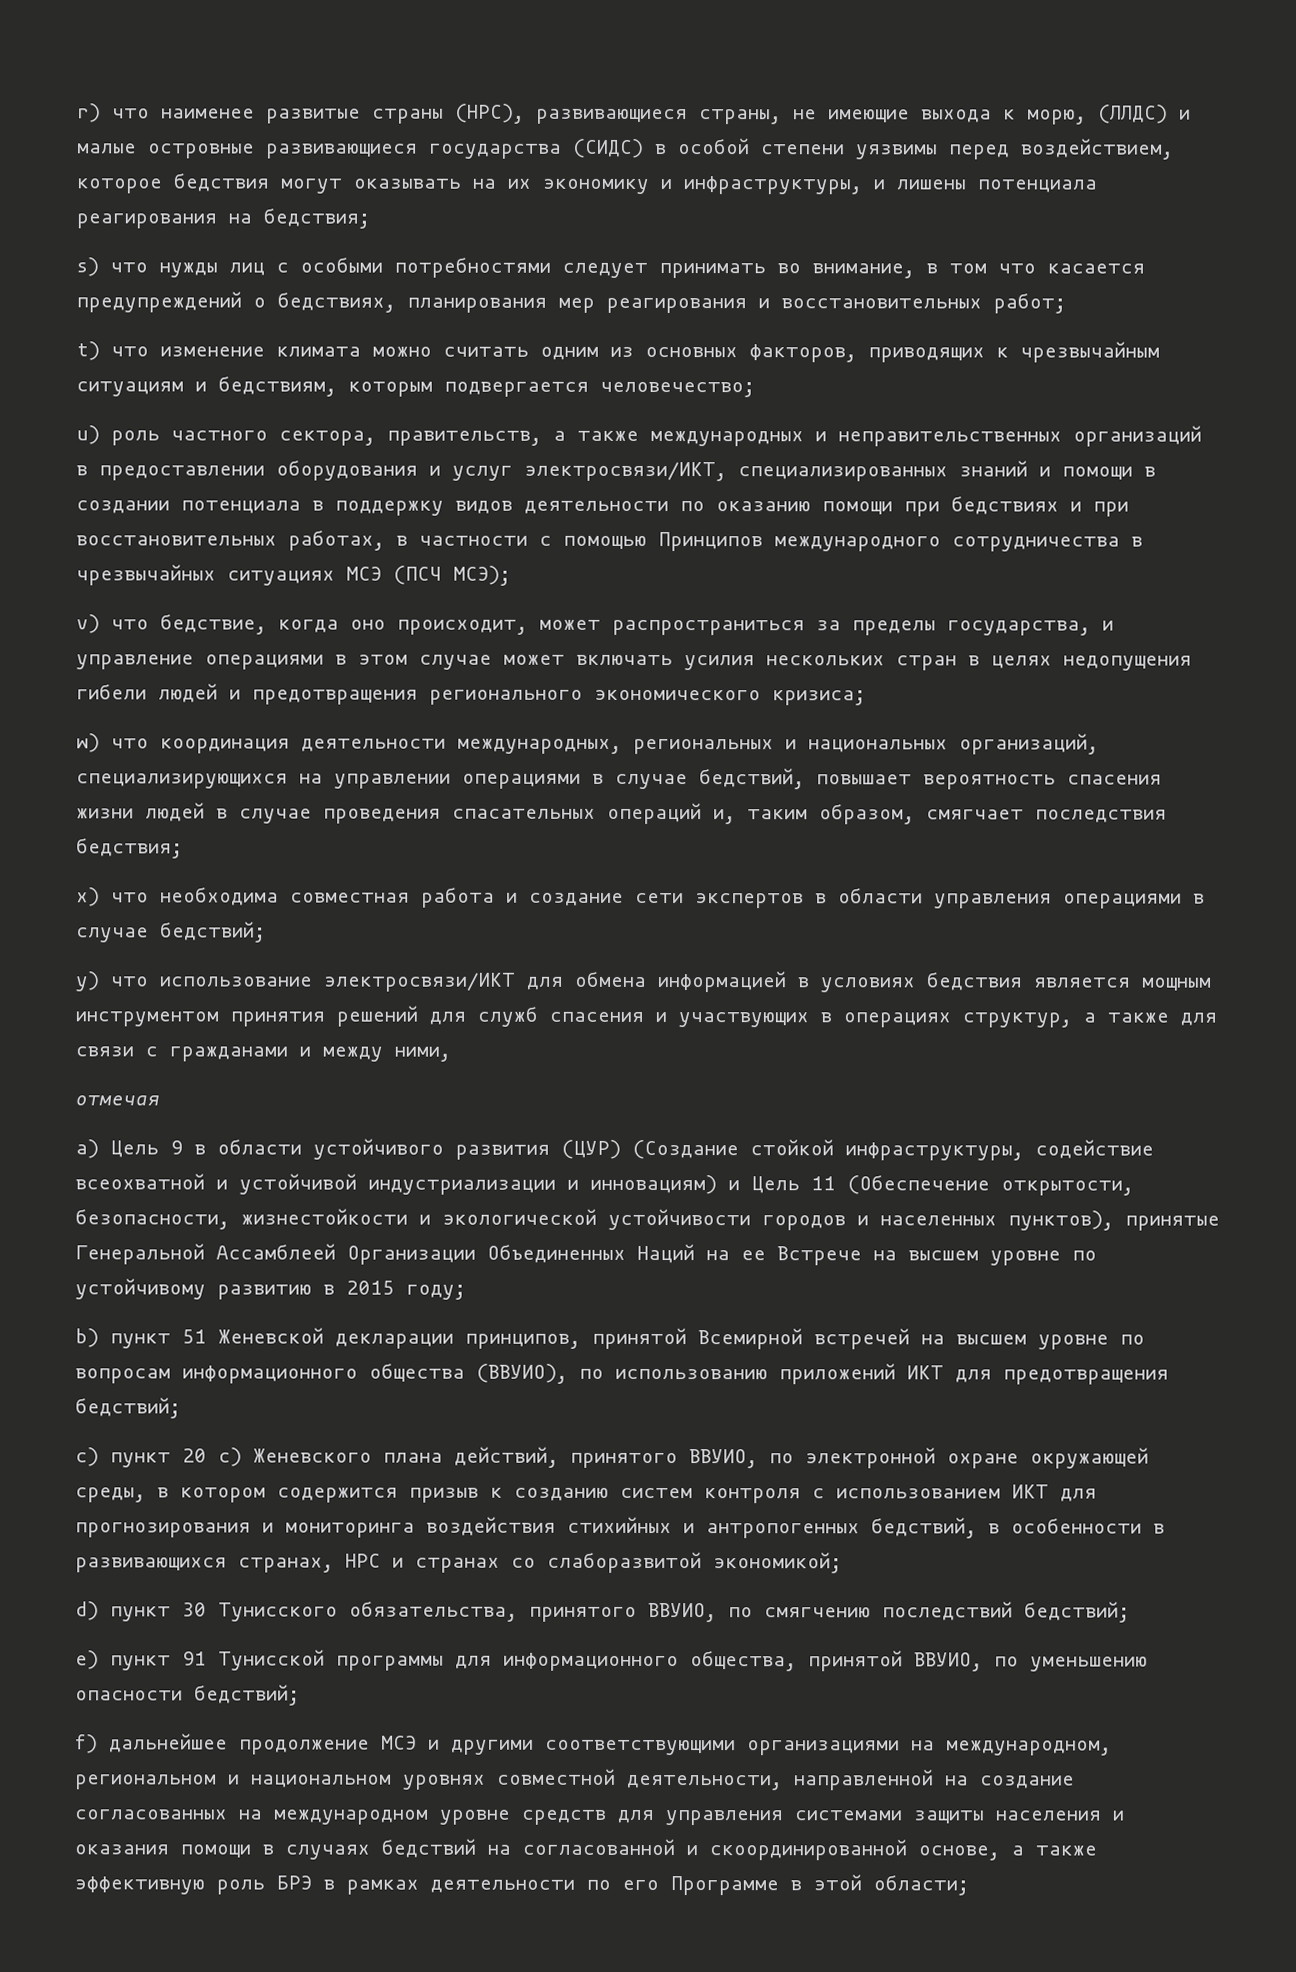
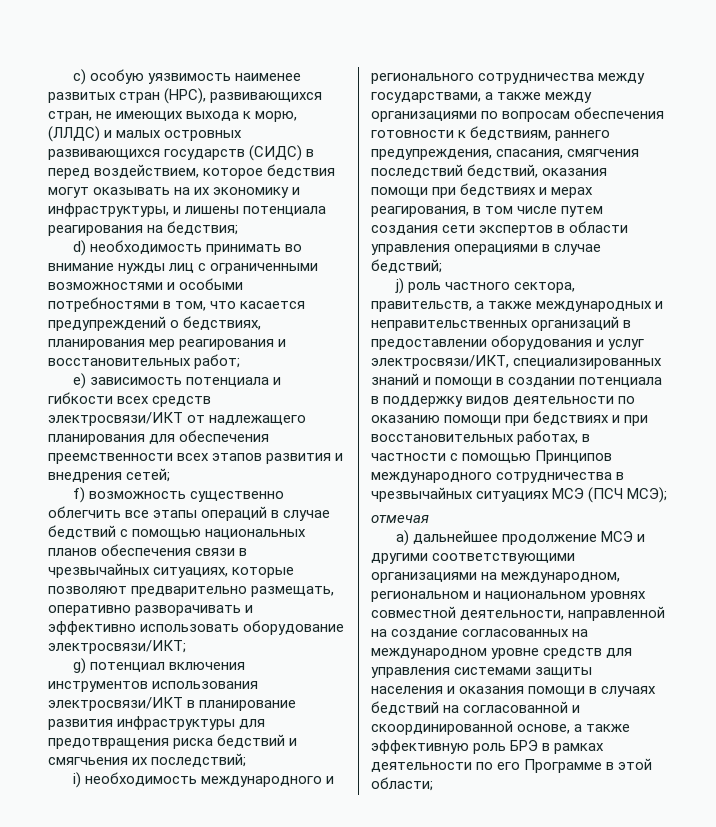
- r) что наименее развитые страны (НРС), развивающиеся страны, не имеющие выхода к морю, (ЛЛДС) и малые островные развивающиеся государства (СИДС) в особой степени уязвимы перед воздействием, которое бедствия могут оказывать на их экономику и инфраструктуры, и лишены потенциала реагирования на бедствия;
+ c) особую уязвимость наименее развитых стран (НРС), развивающихся стран, не имеющих выхода к морю, (ЛЛДС) и малых островных развивающихся государств (СИДС) в перед воздействием, которое бедствия могут оказывать на их экономику и инфраструктуры, и лишены потенциала реагирования на бедствия;
- s) что нужды лиц с особыми потребностями следует принимать во внимание, в том что касается предупреждений о бедствиях, планирования мер реагирования и восстановительных работ;
+ d) необходимость принимать во внимание нужды лиц с ограниченными возможностями и особыми потребностями в том, что касается предупреждений о бедствиях, планирования мер реагирования и восстановительных работ;
- t) что изменение климата можно считать одним из основных факторов, приводящих к чрезвычайным ситуациям и бедствиям, которым подвергается человечество;
- u) роль частного сектора, правительств, а также международных и неправительственных организаций в предоставлении оборудования и услуг электросвязи/ИКТ, специализированных знаний и помощи в создании потенциала в поддержку видов деятельности по оказанию помощи при бедствиях и при восстановительных работах, в частности с помощью Принципов международного сотрудничества в чрезвычайных ситуациях МСЭ (ПСЧ МСЭ);
+ e) зависимость потенциала и гибкости всех средств электросвязи/ИКТ от надлежащего планирования для обеспечения преемственности всех этапов развития и внедрения сетей;
+ f) возможность существенно облегчить все этапы операций в случае бедствий с помощью национальных планов обеспечения связи в чрезвычайных ситуациях, которые позволяют предварительно размещать, оперативно разворачивать и эффективно использовать оборудование электросвязи/ИКТ;
+ g) потенциал включения инструментов использования электросвязи/ИКТ в планирование развития инфраструктуры для предотвращения риска бедствий и смягчьения их последствий;
+ i) необходимость международного и регионального сотрудничества между государствами, а также между организациями по вопросам обеспечения готовности к бедствиям, раннего предупреждения, спасания, смягчения последствий бедствий, оказания помощи при бедствиях и мерах реагирования, в том числе путем создания сети экспертов в области управления операциями в случае бедствий;
+ j) роль частного сектора, правительств, а также международных и неправительственных организаций в предоставлении оборудования и услуг электросвязи/ИКТ, специализированных знаний и помощи в создании потенциала в поддержку видов деятельности по оказанию помощи при бедствиях и при восстановительных работах, в частности с помощью Принципов международного сотрудничества в чрезвычайных ситуациях МСЭ (ПСЧ МСЭ);
- v) что бедствие, когда оно происходит, может распространиться за пределы государства, и управление операциями в этом случае может включать усилия нескольких стран в целях недопущения гибели людей и предотвращения регионального экономического кризиса;
- w) что координация деятельности международных, региональных и национальных организаций, специализирующихся на управлении операциями в случае бедствий, повышает вероятность спасения жизни людей в случае проведения спасательных операций и, таким образом, смягчает последствия бедствия;
- x) что необходима совместная работа и создание сети экспертов в области управления операциями в случае бедствий;
- y) что использование электросвязи/ИКТ для обмена информацией в условиях бедствия является мощным инструментом принятия решений для служб спасения и участвующих в операциях структур, а также для связи с гражданами и между ними,
  отмечая
- a) Цель 9 в области устойчивого развития (ЦУР) (Создание стойкой инфраструктуры, содействие всеохватной и устойчивой индустриализации и инновациям) и Цель 11 (Обеспечение открытости, безопасности, жизнестойкости и экологической устойчивости городов и населенных пунктов), принятые Генеральной Ассамблеей Организации Объединенных Наций на ее Встрече на высшем уровне по устойчивому развитию в 2015 году;
- b) пункт 51 Женевской декларации принципов, принятой Всемирной встречей на высшем уровне по вопросам информационного общества (ВВУИО), по использованию приложений ИКТ для предотвращения бедствий;
- c) пункт 20 c) Женевского плана действий, принятого ВВУИО, по электронной охране окружающей среды, в котором содержится призыв к созданию систем контроля с использованием ИКТ для прогнозирования и мониторинга воздействия стихийных и антропогенных бедствий, в особенности в развивающихся странах, НРС и странах со слаборазвитой экономикой;
- d) пункт 30 Тунисского обязательства, принятого ВВУИО, по смягчению последствий бедствий;
- e) пункт 91 Тунисской программы для информационного общества, принятой ВВУИО, по уменьшению опасности бедствий;
- f) дальнейшее продолжение МСЭ и другими соответствующими организациями на международном, региональном и национальном уровнях совместной деятельности, направленной на создание согласованных на международном уровне средств для управления системами защиты населения и оказания помощи в случаях бедствий на согласованной и скоординированной основе, а также эффективную роль БРЭ в рамках деятельности по его Программе в этой области;
+ a) дальнейшее продолжение МСЭ и другими соответствующими организациями на международном, региональном и национальном уровнях совместной деятельности, направленной на создание согласованных на международном уровне средств для управления системами защиты населения и оказания помощи в случаях бедствий на согласованной и скоординированной основе, а также эффективную роль БРЭ в рамках деятельности по его Программе в этой области;

